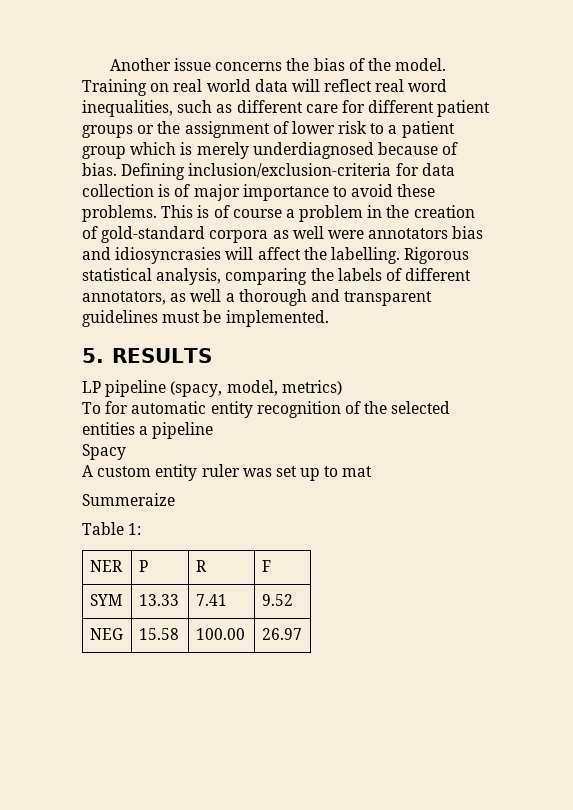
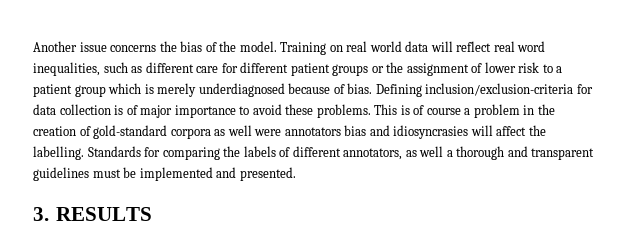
- Rigorous statistical analysis, comparing the labels of different annotators, as well a thorough and transparent guidelines must be implemented.
- 5. RESULTS
- LP pipeline (spacy, model, metrics)
- To for automatic entity recognition of the selected entities a pipeline
- Spacy
- A custom entity ruler was set up to mat
- Summeraize
- Table 1:
- NER | P | R | F
- SYM | 13.33 | 7.41 | 9.52
- NEG | 15.58 | 100.00 | 26.97
+ Standards for comparing the labels of different annotators, as well a thorough and transparent guidelines must be implemented and presented.
+ 3. RESULTS

